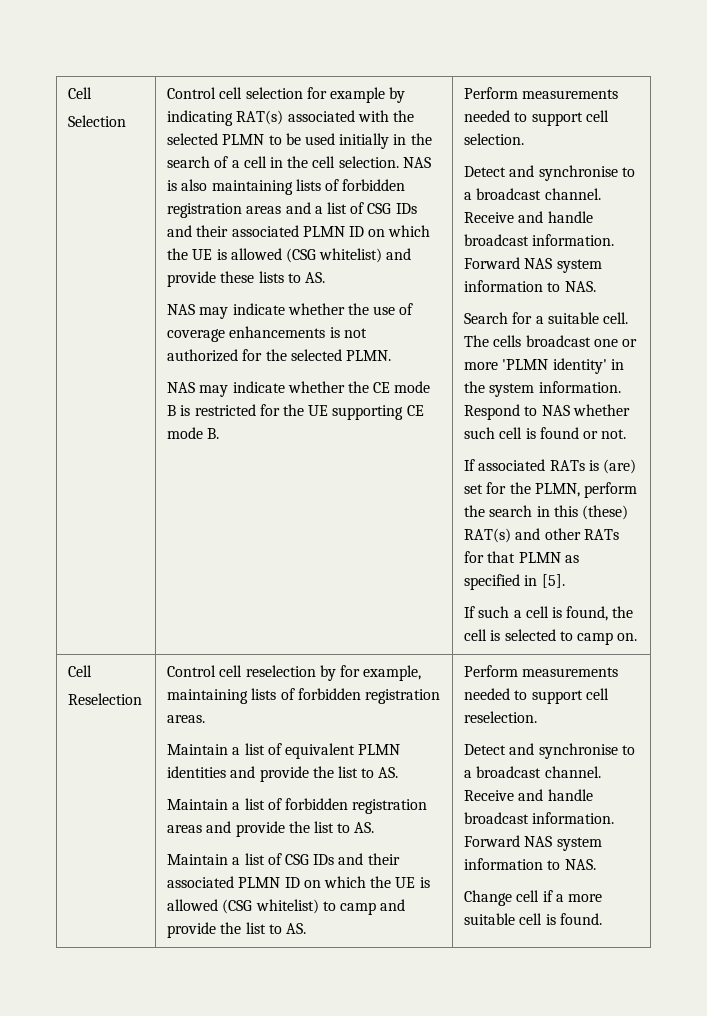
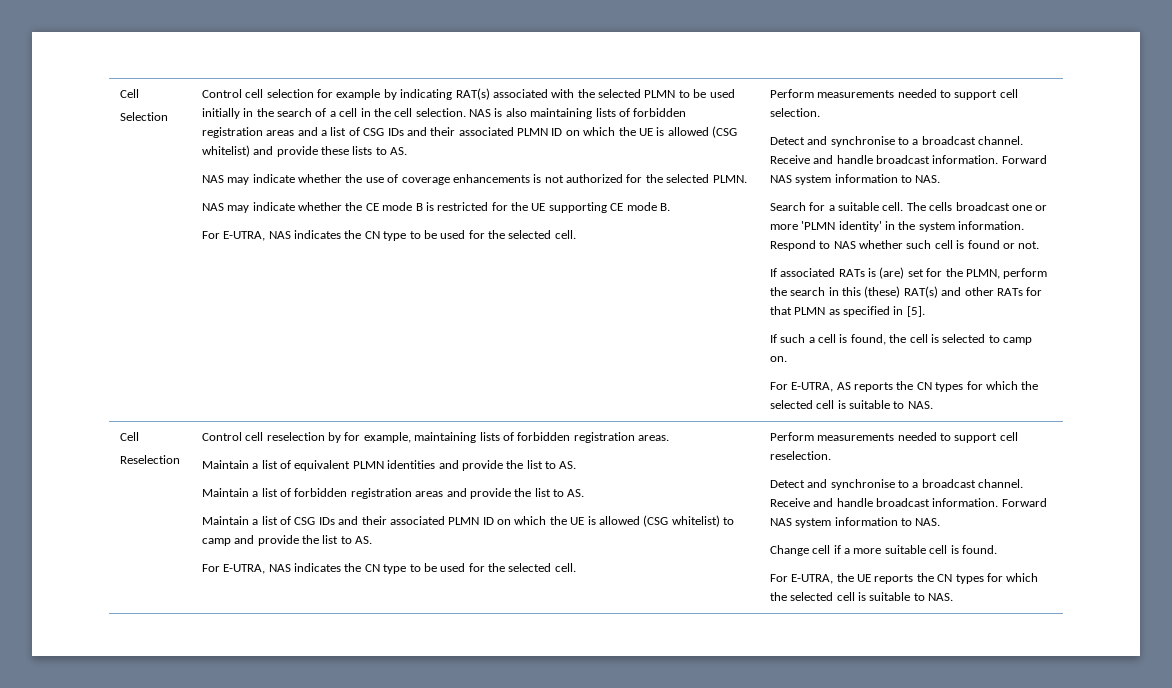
  NAS may indicate whether the CE mode B is restricted for the UE supporting CE mode B.
+ For E-UTRA, NAS indicates the CN type to be used for the selected cell.
+ For E-UTRA, AS reports the CN types for which the selected cell is suitable to NAS.
  Maintain a list of CSG IDs and their associated PLMN ID on which the UE is allowed (CSG whitelist) to camp and provide the list to AS.
+ For E-UTRA, NAS indicates the CN type to be used for the selected cell.
+ For E-UTRA, the UE reports the CN types for which the selected cell is suitable to NAS.

